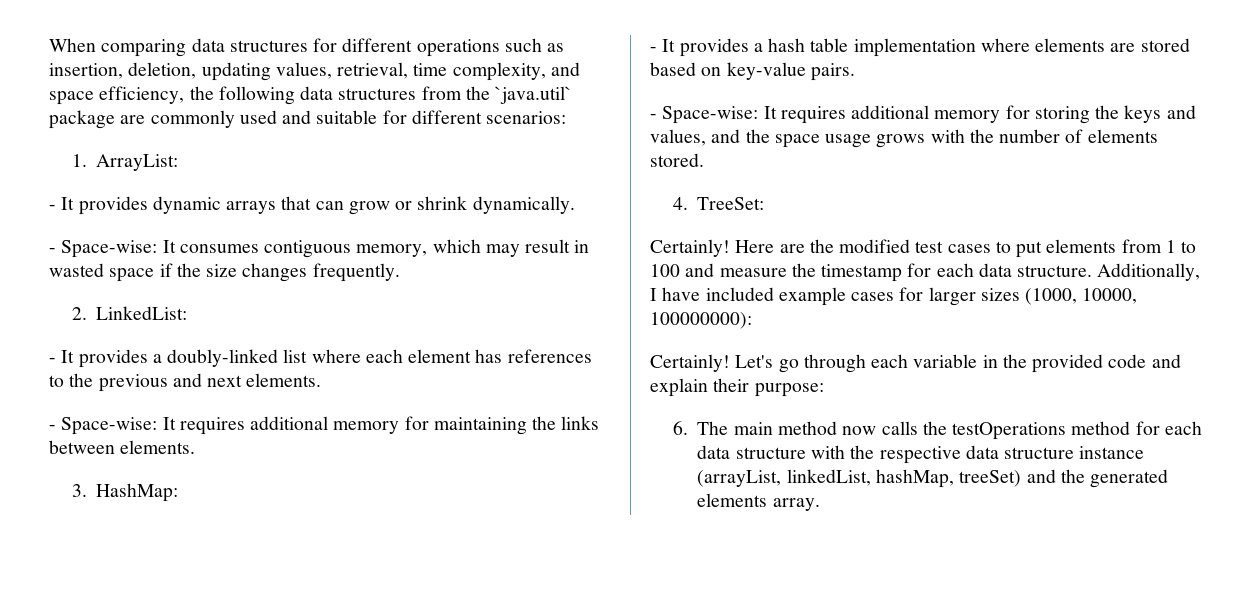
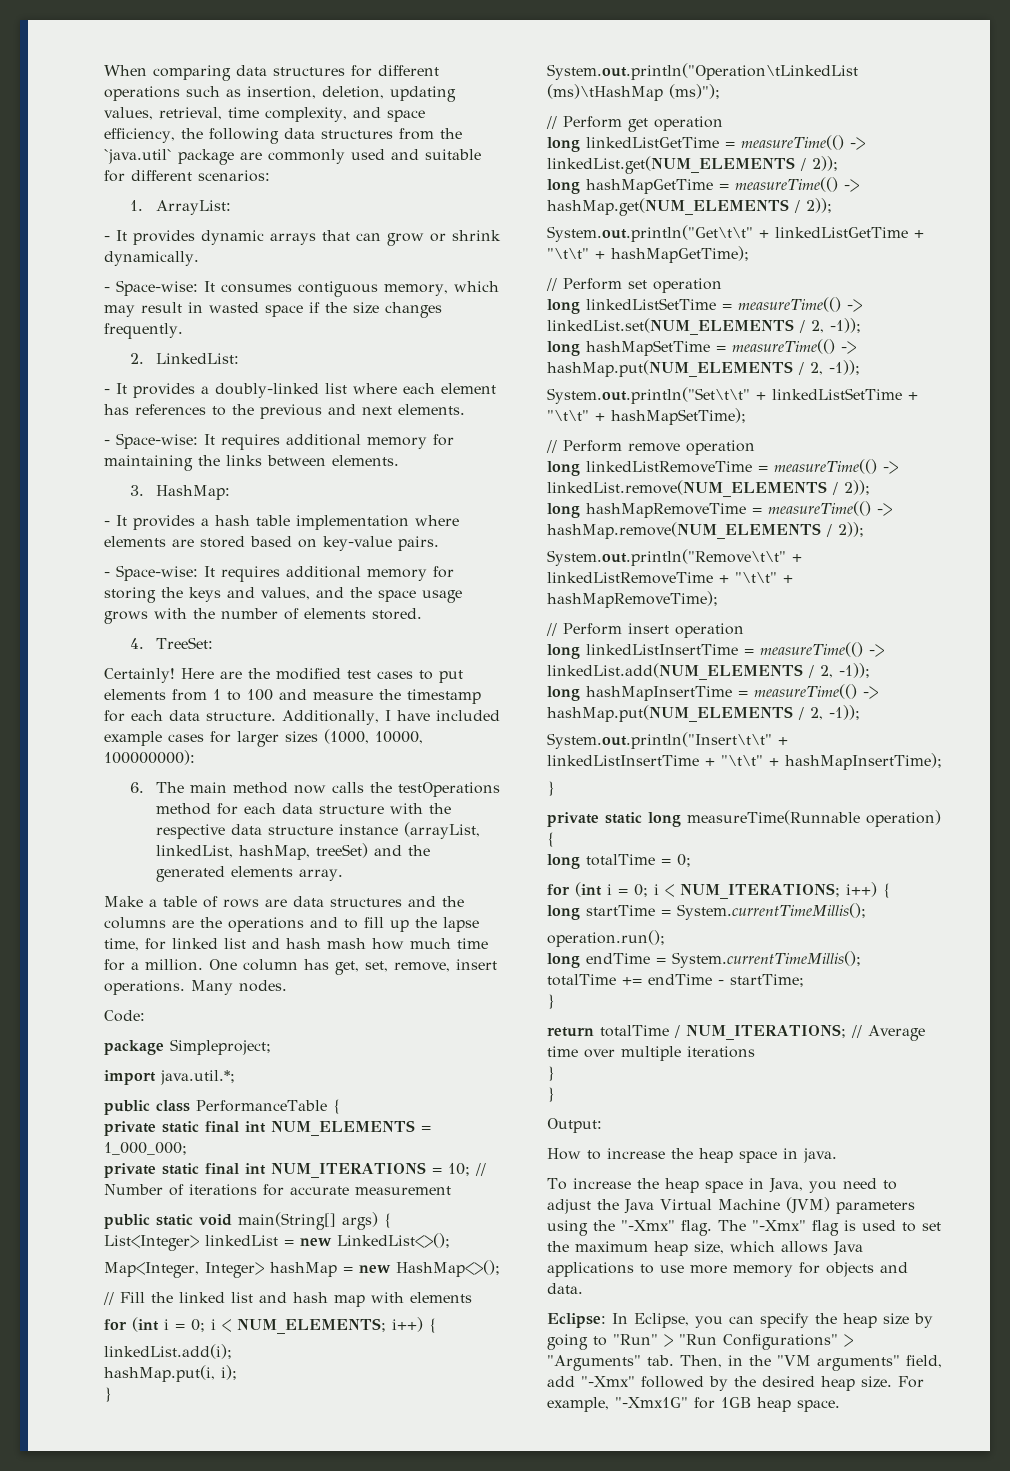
- Certainly! Let's go through each variable in the provided code and explain their purpose:
+ Make a table of rows are data structures and the columns are the operations and to fill up the lapse time, for linked list and hash mash how much time for a million. One column has get, set, remove, insert operations. Many nodes.
+ Code:
+ package Simpleproject;
+ import java.util.*;
+ public class PerformanceTable {
+ private static final int NUM_ELEMENTS = 1_000_000;
+ private static final int NUM_ITERATIONS = 10; // Number of iterations for accurate measurement
+ public static void main(String[] args) {
+ List<Integer> linkedList = new LinkedList<>();
+ Map<Integer, Integer> hashMap = new HashMap<>();
+ // Fill the linked list and hash map with elements
+ for (int i = 0; i < NUM_ELEMENTS; i++) {
+ linkedList.add(i);
+ hashMap.put(i, i);
+ }
+ System.out.println("Operation\tLinkedList (ms)\tHashMap (ms)");
+ // Perform get operation
+ long linkedListGetTime = measureTime(() -> linkedList.get(NUM_ELEMENTS / 2));
+ long hashMapGetTime = measureTime(() -> hashMap.get(NUM_ELEMENTS / 2));
+ System.out.println("Get\t\t" + linkedListGetTime + "\t\t" + hashMapGetTime);
+ // Perform set operation
+ long linkedListSetTime = measureTime(() -> linkedList.set(NUM_ELEMENTS / 2, -1));
+ long hashMapSetTime = measureTime(() -> hashMap.put(NUM_ELEMENTS / 2, -1));
+ System.out.println("Set\t\t" + linkedListSetTime + "\t\t" + hashMapSetTime);
+ // Perform remove operation
+ long linkedListRemoveTime = measureTime(() -> linkedList.remove(NUM_ELEMENTS / 2));
+ long hashMapRemoveTime = measureTime(() -> hashMap.remove(NUM_ELEMENTS / 2));
+ System.out.println("Remove\t\t" + linkedListRemoveTime + "\t\t" + hashMapRemoveTime);
+ // Perform insert operation
+ long linkedListInsertTime = measureTime(() -> linkedList.add(NUM_ELEMENTS / 2, -1));
+ long hashMapInsertTime = measureTime(() -> hashMap.put(NUM_ELEMENTS / 2, -1));
+ System.out.println("Insert\t\t" + linkedListInsertTime + "\t\t" + hashMapInsertTime);
+ }
+ private static long measureTime(Runnable operation) {
+ long totalTime = 0;
+ for (int i = 0; i < NUM_ITERATIONS; i++) {
+ long startTime = System.currentTimeMillis();
+ operation.run();
+ long endTime = System.currentTimeMillis();
+ totalTime += endTime - startTime;
+ }
+ return totalTime / NUM_ITERATIONS; // Average time over multiple iterations
+ }
+ }
+ Output:
+ How to increase the heap space in java.
+ To increase the heap space in Java, you need to adjust the Java Virtual Machine (JVM) parameters using the "-Xmx" flag. The "-Xmx" flag is used to set the maximum heap size, which allows Java applications to use more memory for objects and data.
+ Eclipse: In Eclipse, you can specify the heap size by going to "Run" > "Run Configurations" > "Arguments" tab. Then, in the "VM arguments" field, add "-Xmx" followed by the desired heap size. For example, "-Xmx1G" for 1GB heap space.

